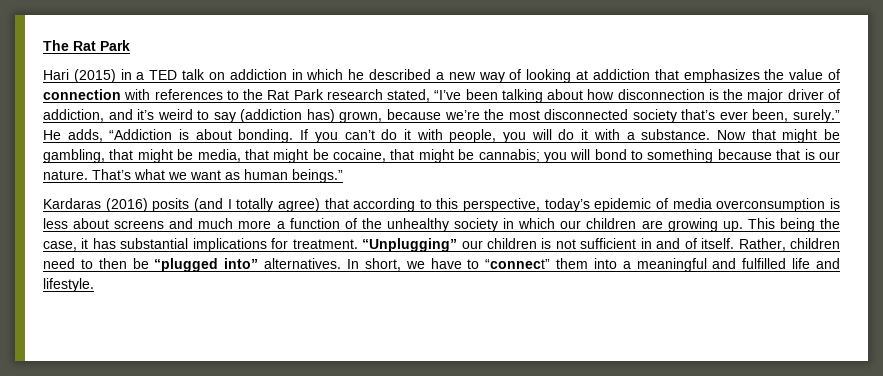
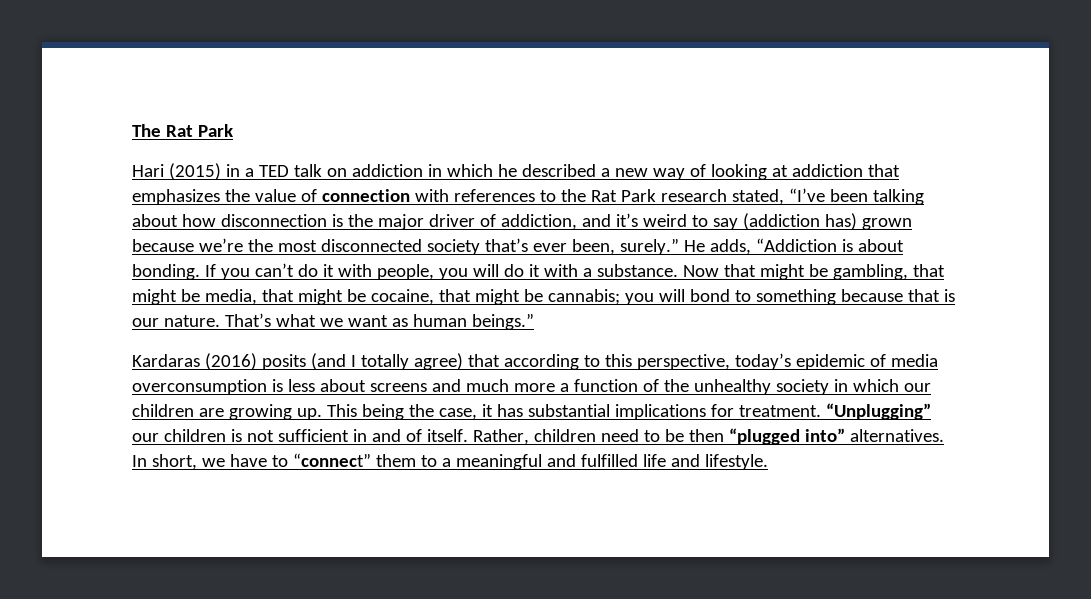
- Hari (2015) in a TED talk on addiction in which he described a new way of looking at addiction that emphasizes the value of connection with references to the Rat Park research stated, “I’ve been talking about how disconnection is the major driver of addiction, and it’s weird to say (addiction has) grown, because we’re the most disconnected society that’s ever been, surely.”
+ Hari (2015) in a TED talk on addiction in which he described a new way of looking at addiction that emphasizes the value of connection with references to the Rat Park research stated, “I’ve been talking about how disconnection is the major driver of addiction, and it’s weird to say (addiction has) grown because we’re the most disconnected society that’s ever been, surely.”
- Rather, children need to then be “plugged into” alternatives.
+ Rather, children need to be then “plugged into” alternatives.
- In short, we have to “connect” them into a meaningful and fulfilled life and lifestyle.
+ In short, we have to “connect” them to a meaningful and fulfilled life and lifestyle.

